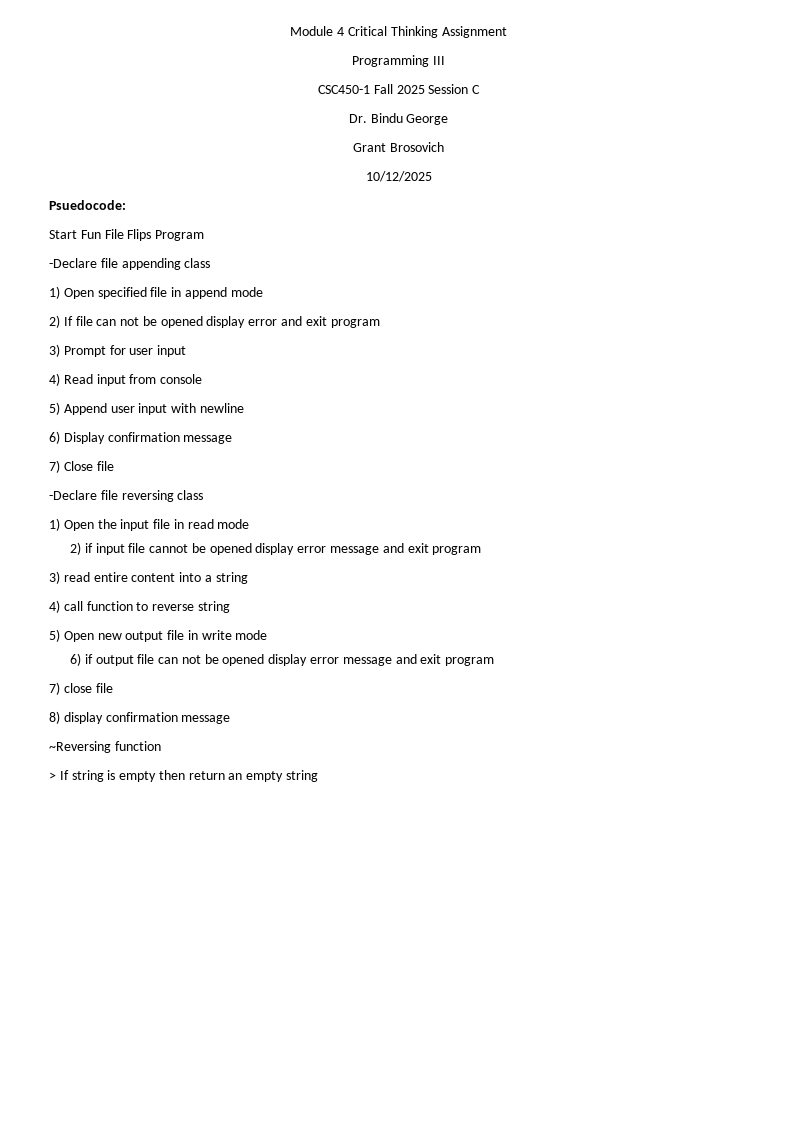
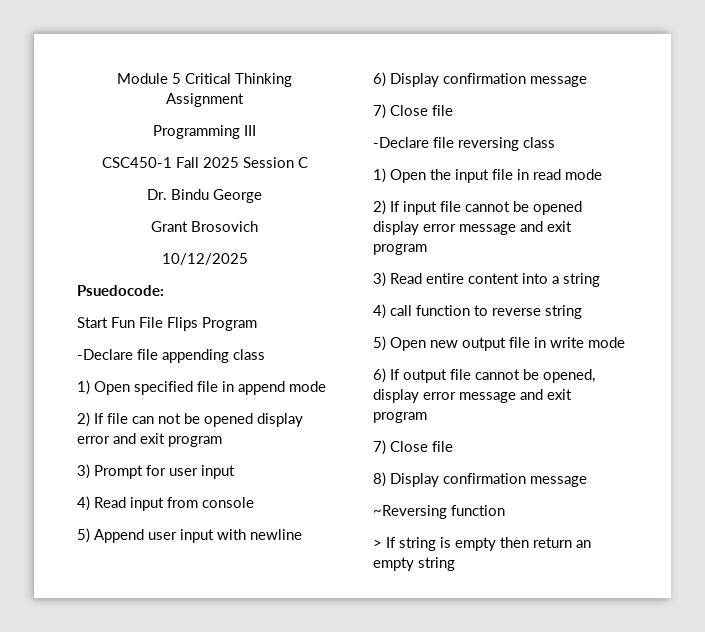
- Module 4 Critical Thinking Assignment
+ Module 5 Critical Thinking Assignment
- 2) if input file cannot be opened display error message and exit program
+ 2) If input file cannot be opened display error message and exit program
- 3) read entire content into a string
+ 3) Read entire content into a string
- 6) if output file can not be opened display error message and exit program
- 7) close file
+ 6) If output file cannot be opened, display error message and exit program
+ 7) Close file
- 8) display confirmation message
+ 8) Display confirmation message

